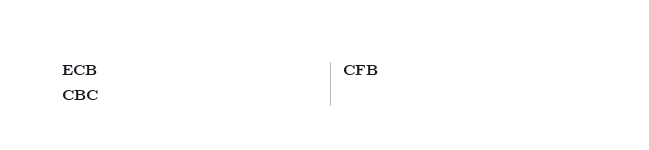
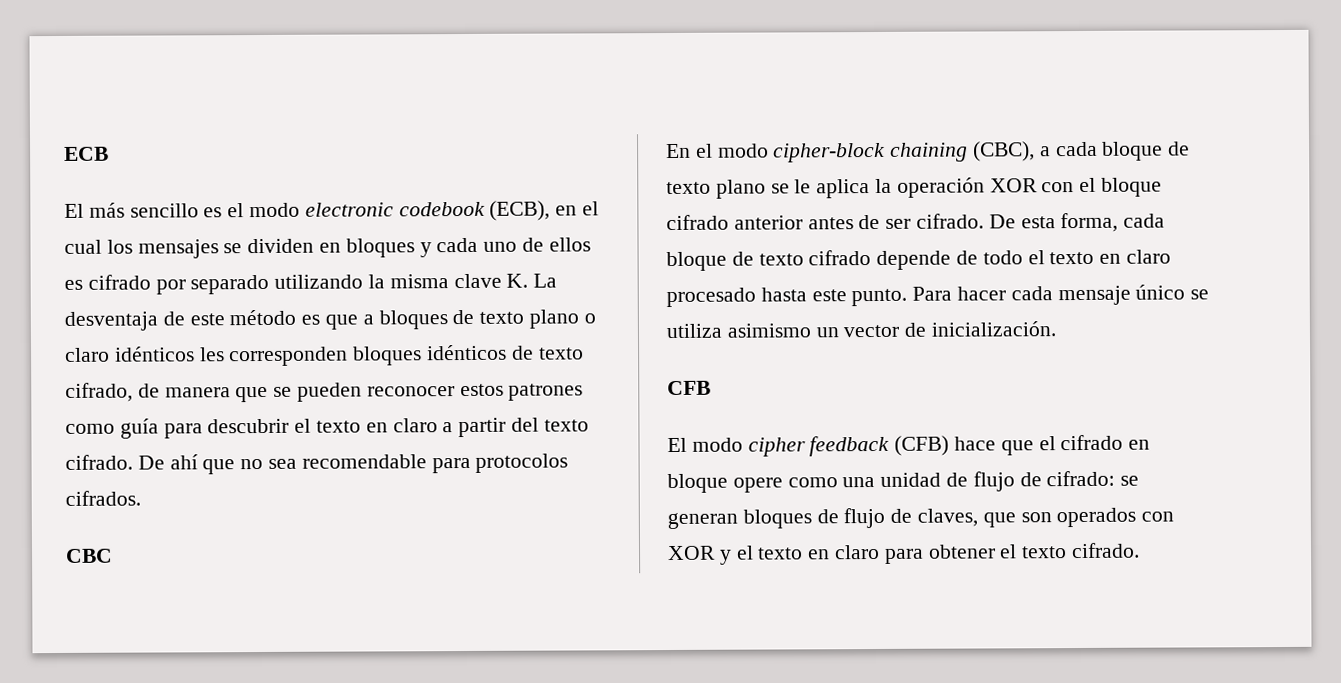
+ El más sencillo es el modo electronic codebook (ECB), en el cual los mensajes se dividen en bloques y cada uno de ellos es cifrado por separado utilizando la misma clave K. La desventaja de este método es que a bloques de texto plano o claro idénticos les corresponden bloques idénticos de texto cifrado, de manera que se pueden reconocer estos patrones como guía para descubrir el texto en claro a partir del texto cifrado. De ahí que no sea recomendable para protocolos cifrados.
  CBC
+ En el modo cipher-block chaining (CBC), a cada bloque de texto plano se le aplica la operación XOR con el bloque cifrado anterior antes de ser cifrado. De esta forma, cada bloque de texto cifrado depende de todo el texto en claro procesado hasta este punto. Para hacer cada mensaje único se utiliza asimismo un vector de inicialización.
  CFB
+ El modo cipher feedback (CFB) hace que el cifrado en bloque opere como una unidad de flujo de cifrado: se generan bloques de flujo de claves, que son operados con XOR y el texto en claro para obtener el texto cifrado.

